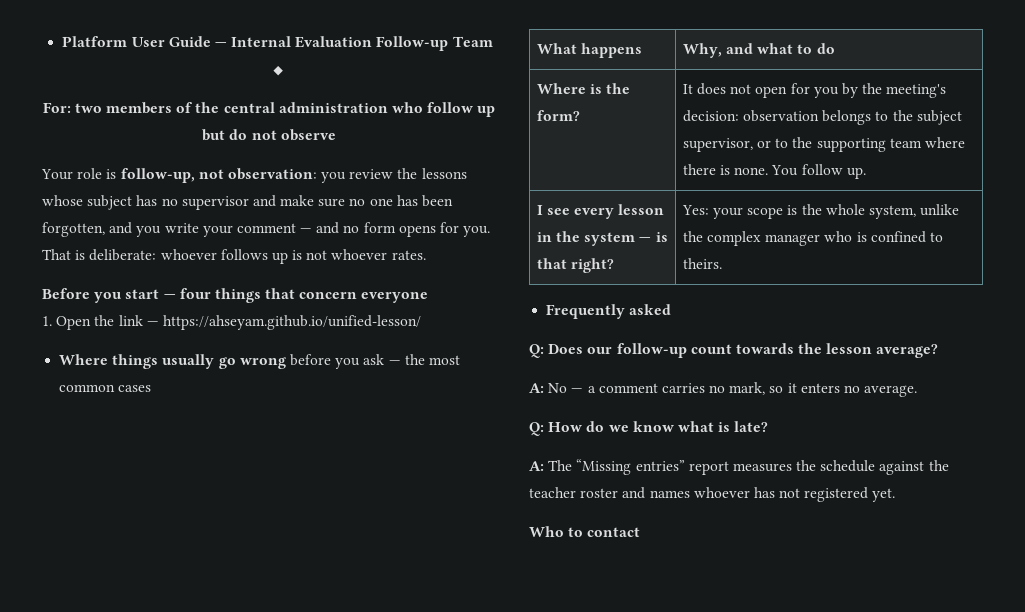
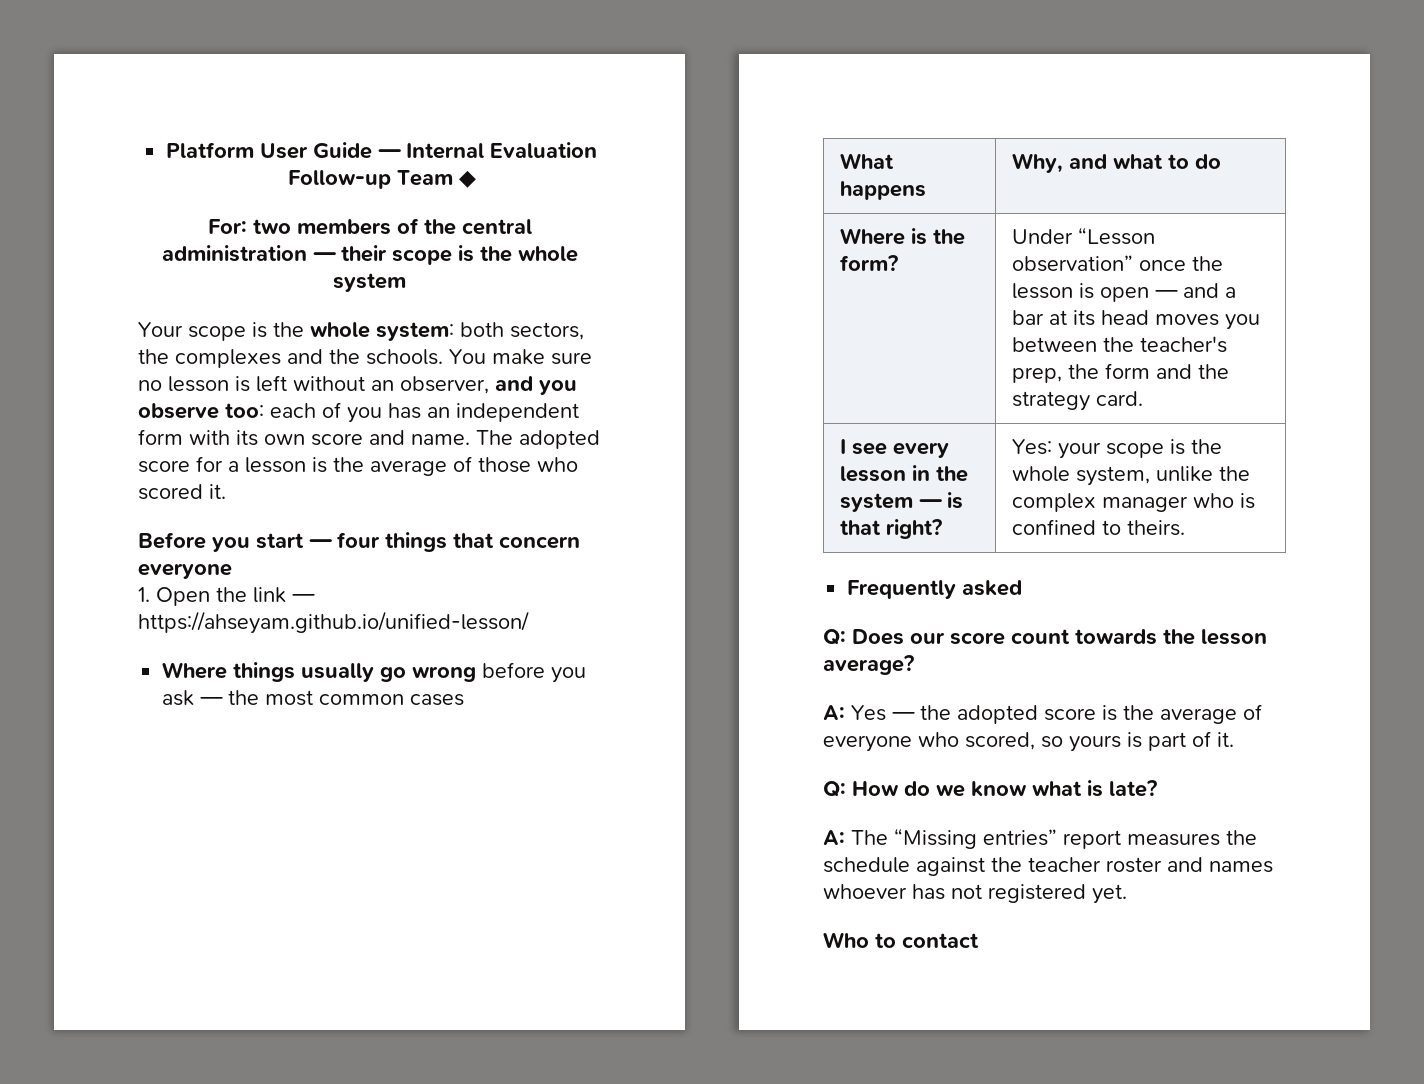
- For: two members of the central administration who follow up but do not observe
- Your role is follow-up, not observation: you review the lessons whose subject has no supervisor and make sure no one has been forgotten, and you write your comment — and no form opens for you. That is deliberate: whoever follows up is not whoever rates.
+ For: two members of the central administration — their scope is the whole system
+ Your scope is the whole system: both sectors, the complexes and the schools. You make sure no lesson is left without an observer, and you observe too: each of you has an independent form with its own score and name. The adopted score for a lesson is the average of those who scored it.
- Where is the form? | It does not open for you by the meeting's decision: observation belongs to the subject supervisor, or to the supporting team where there is none. You follow up.
+ Where is the form? | Under “Lesson observation” once the lesson is open — and a bar at its head moves you between the teacher's prep, the form and the strategy card.
- Q: Does our follow-up count towards the lesson average?
+ Q: Does our score count towards the lesson average?
- A: No — a comment carries no mark, so it enters no average.
+ A: Yes — the adopted score is the average of everyone who scored, so yours is part of it.

